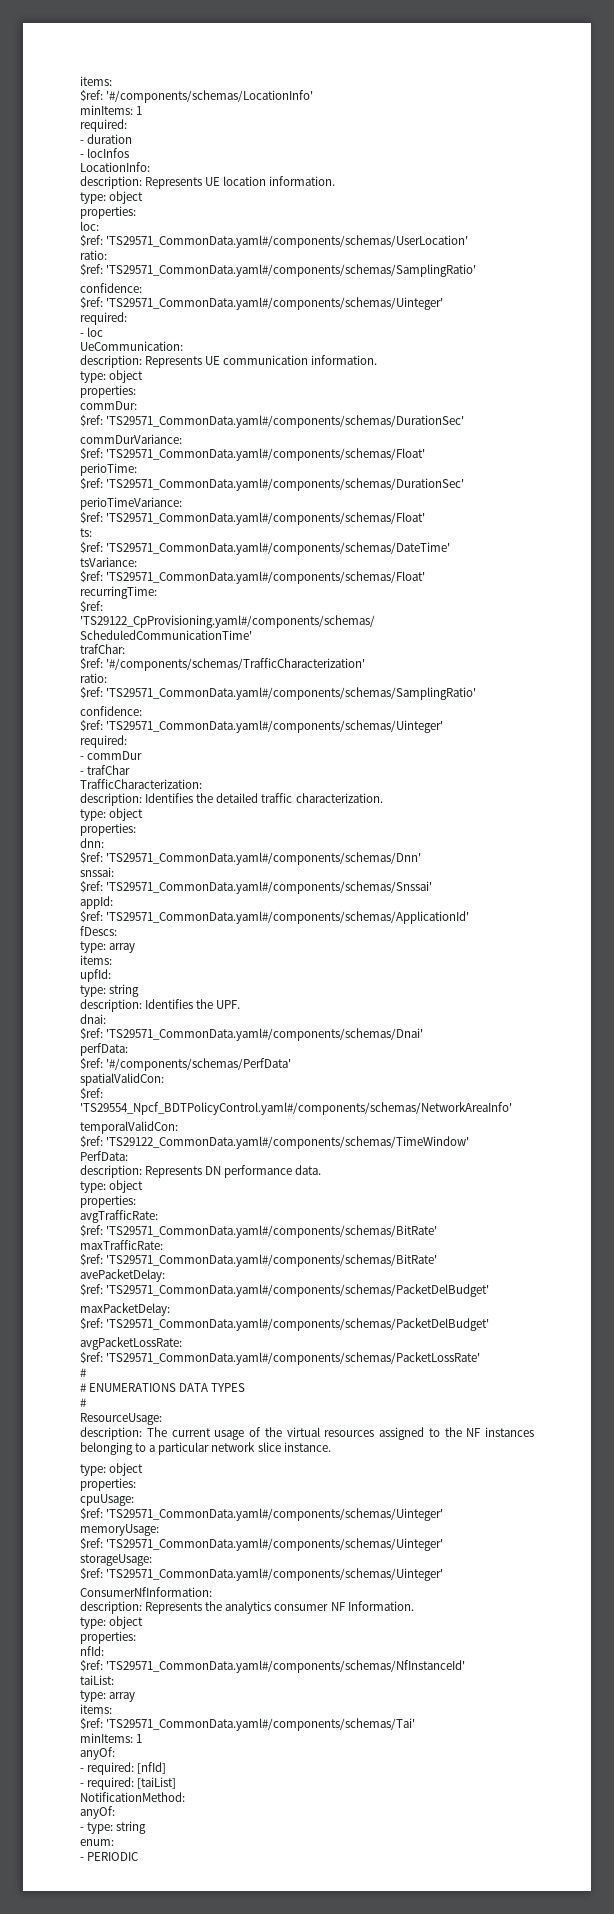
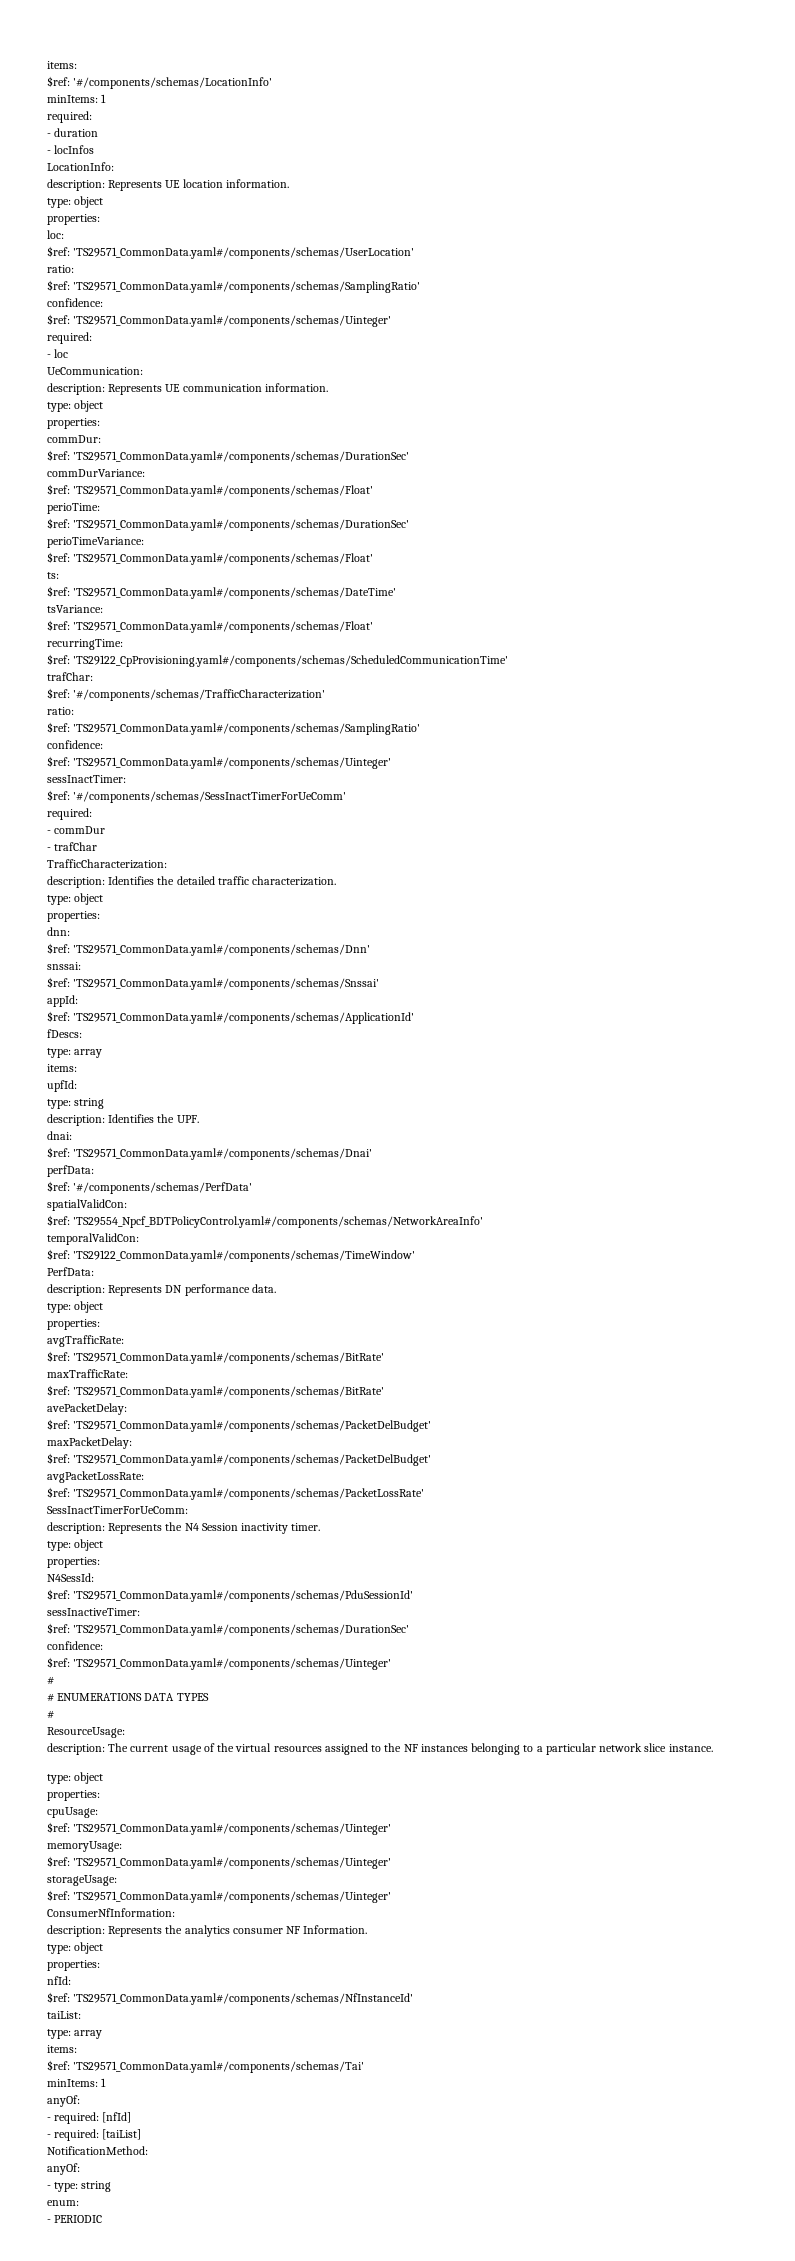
+ sessInactTimer:
+ $ref: '#/components/schemas/SessInactTimerForUeComm'
+ SessInactTimerForUeComm:
+ description: Represents the N4 Session inactivity timer.
+ type: object
+ properties:
+ N4SessId:
+ $ref: 'TS29571_CommonData.yaml#/components/schemas/PduSessionId'
+ sessInactiveTimer:
+ $ref: 'TS29571_CommonData.yaml#/components/schemas/DurationSec'
+ confidence:
+ $ref: 'TS29571_CommonData.yaml#/components/schemas/Uinteger'

